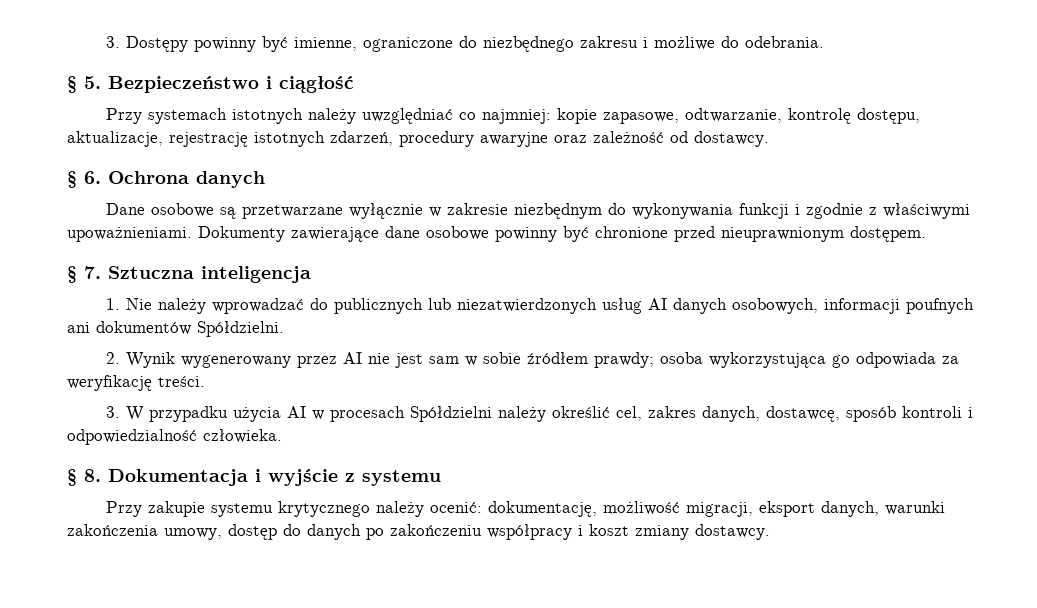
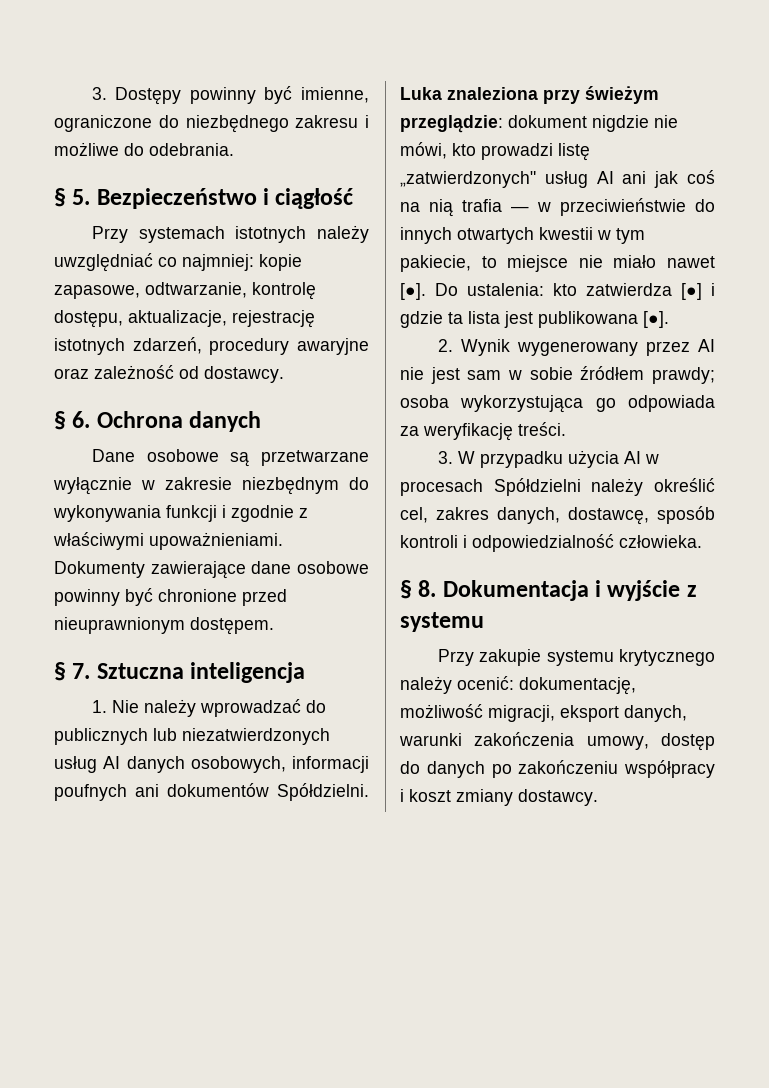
+ Luka znaleziona przy świeżym przeglądzie: dokument nigdzie nie mówi, kto prowadzi listę „zatwierdzonych" usług AI ani jak coś na nią trafia — w przeciwieństwie do innych otwartych kwestii w tym pakiecie, to miejsce nie miało nawet [●]. Do ustalenia: kto zatwierdza [●] i gdzie ta lista jest publikowana [●].

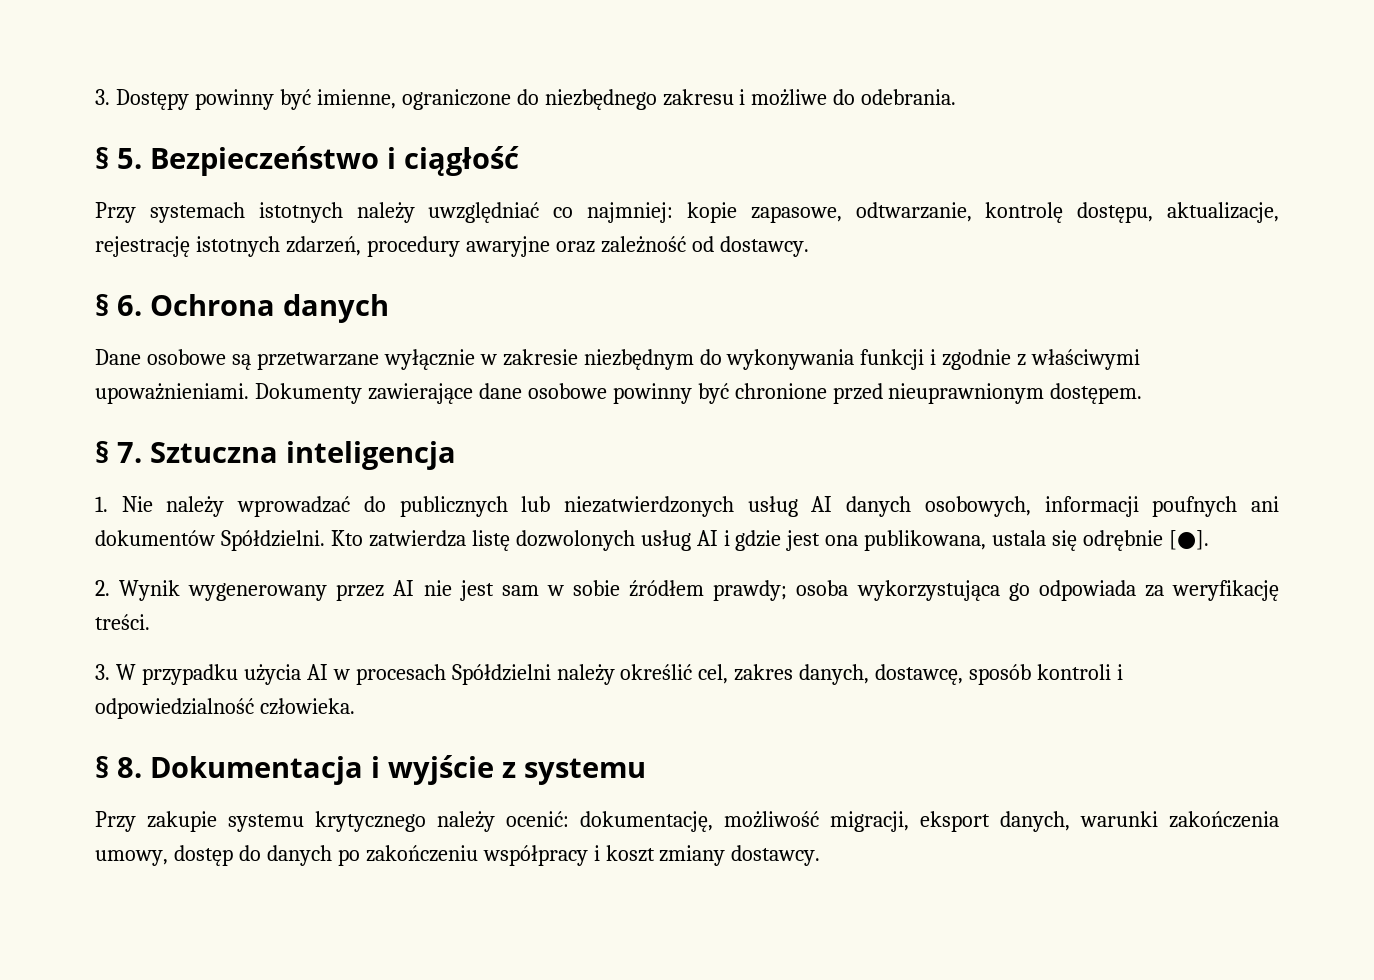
- Luka znaleziona przy świeżym przeglądzie: dokument nigdzie nie mówi, kto prowadzi listę „zatwierdzonych" usług AI ani jak coś na nią trafia — w przeciwieństwie do innych otwartych kwestii w tym pakiecie, to miejsce nie miało nawet [●]. Do ustalenia: kto zatwierdza [●] i gdzie ta lista jest publikowana [●].
+ Kto zatwierdza listę dozwolonych usług AI i gdzie jest ona publikowana, ustala się odrębnie [●].

